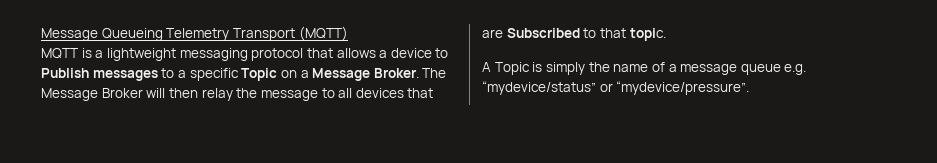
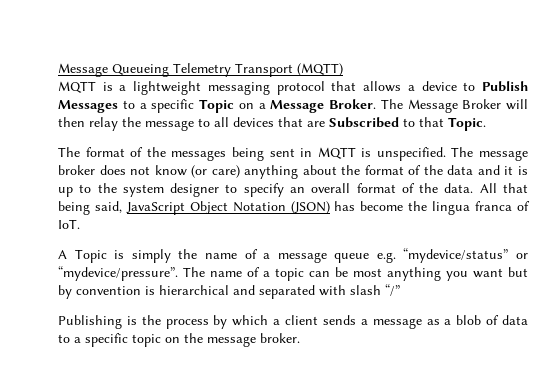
- MQTT is a lightweight messaging protocol that allows a device to Publish messages to a specific Topic on a Message Broker.
+ MQTT is a lightweight messaging protocol that allows a device to Publish Messages to a specific Topic on a Message Broker.
- The Message Broker will then relay the message to all devices that are Subscribed to that topic.
+ The Message Broker will then relay the message to all devices that are Subscribed to that Topic.
+ The format of the messages being sent in MQTT is unspecified. The message broker does not know (or care) anything about the format of the data and it is up to the system designer to specify an overall format of the data. All that being said, JavaScript Object Notation (JSON) has become the lingua franca of IoT.
+ The name of a topic can be most anything you want but by convention is hierarchical and separated with slash “/”
+ Publishing is the process by which a client sends a message as a blob of data to a specific topic on the message broker.

